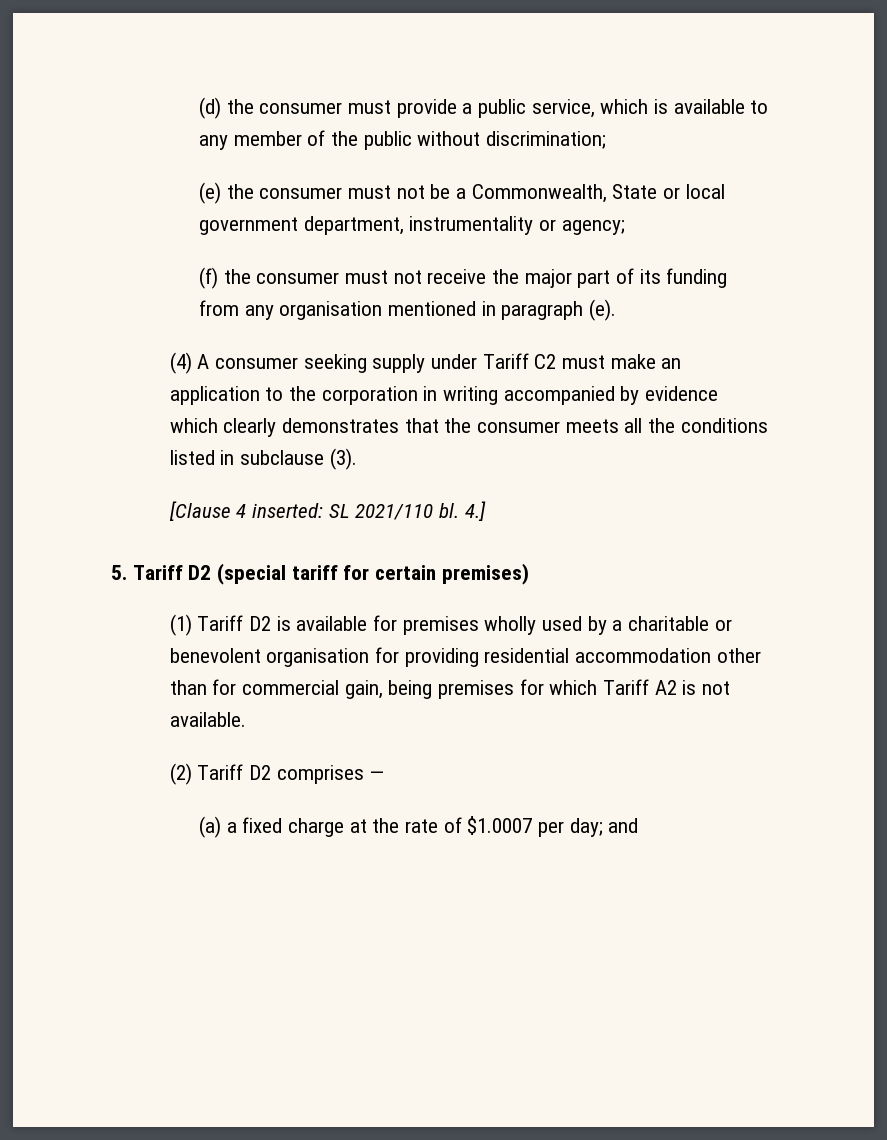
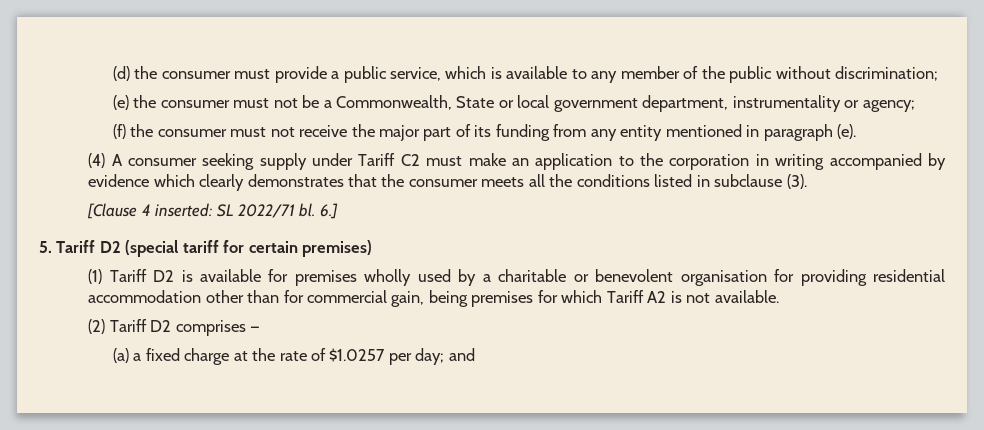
- (f) the consumer must not receive the major part of its funding from any organisation mentioned in paragraph (e).
+ (f) the consumer must not receive the major part of its funding from any entity mentioned in paragraph (e).
- [Clause 4 inserted: SL 2021/110 bl. 4.]
+ [Clause 4 inserted: SL 2022/71 bl. 6.]
- (a) a fixed charge at the rate of $1.0007 per day; and
+ (a) a fixed charge at the rate of $1.0257 per day; and

